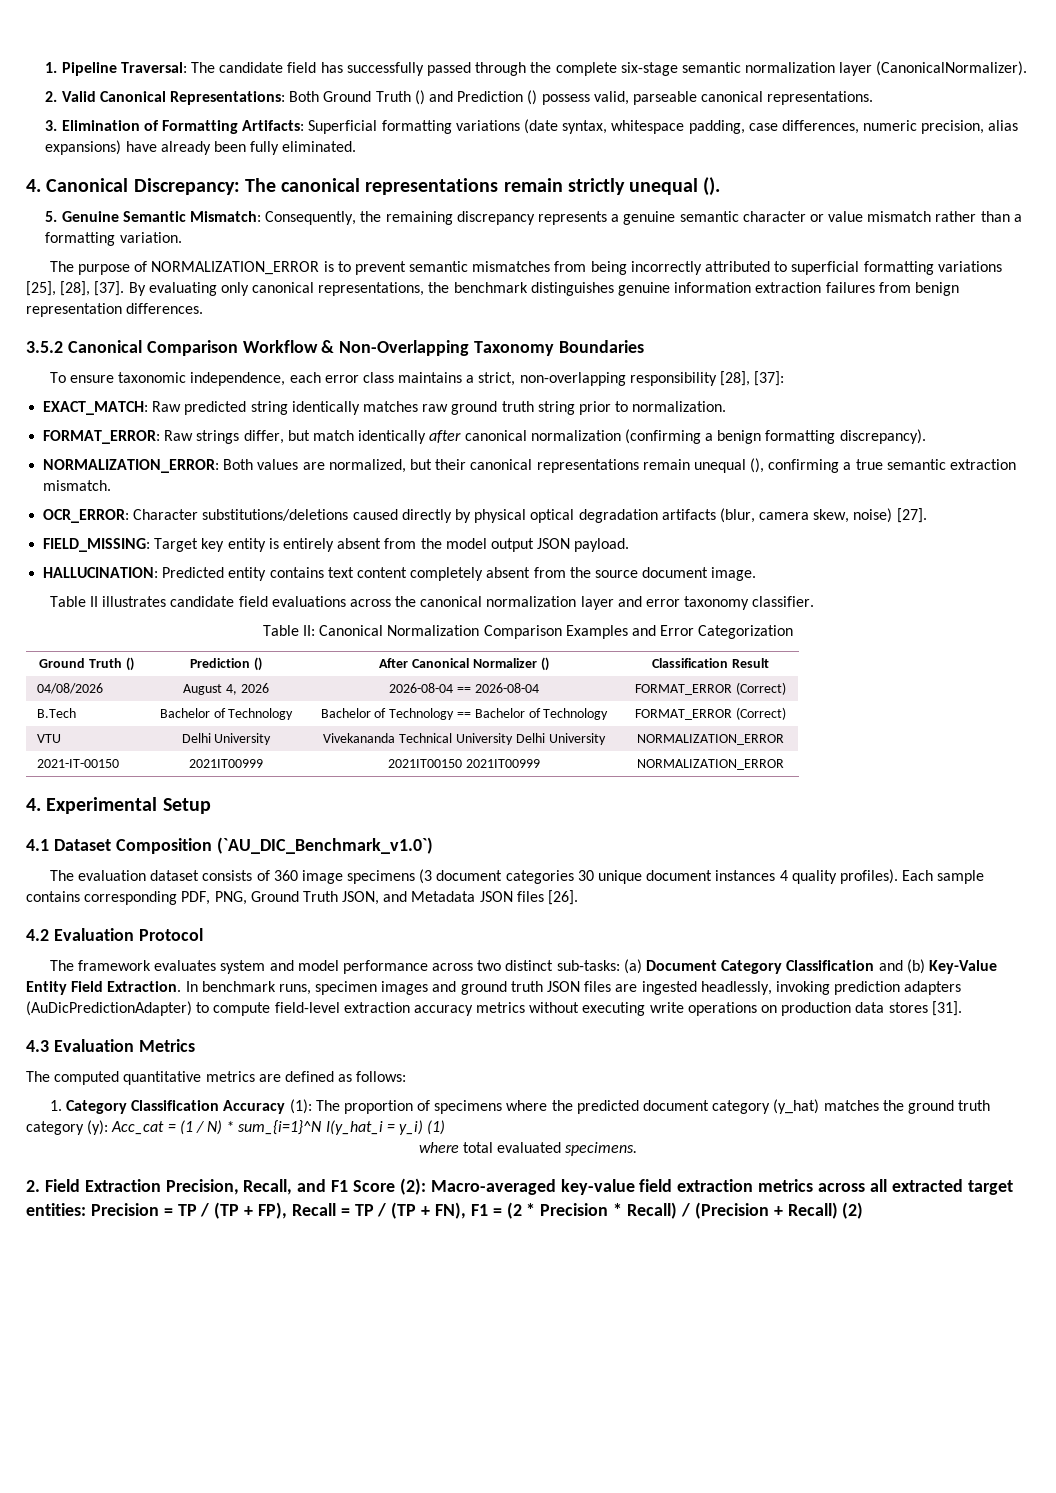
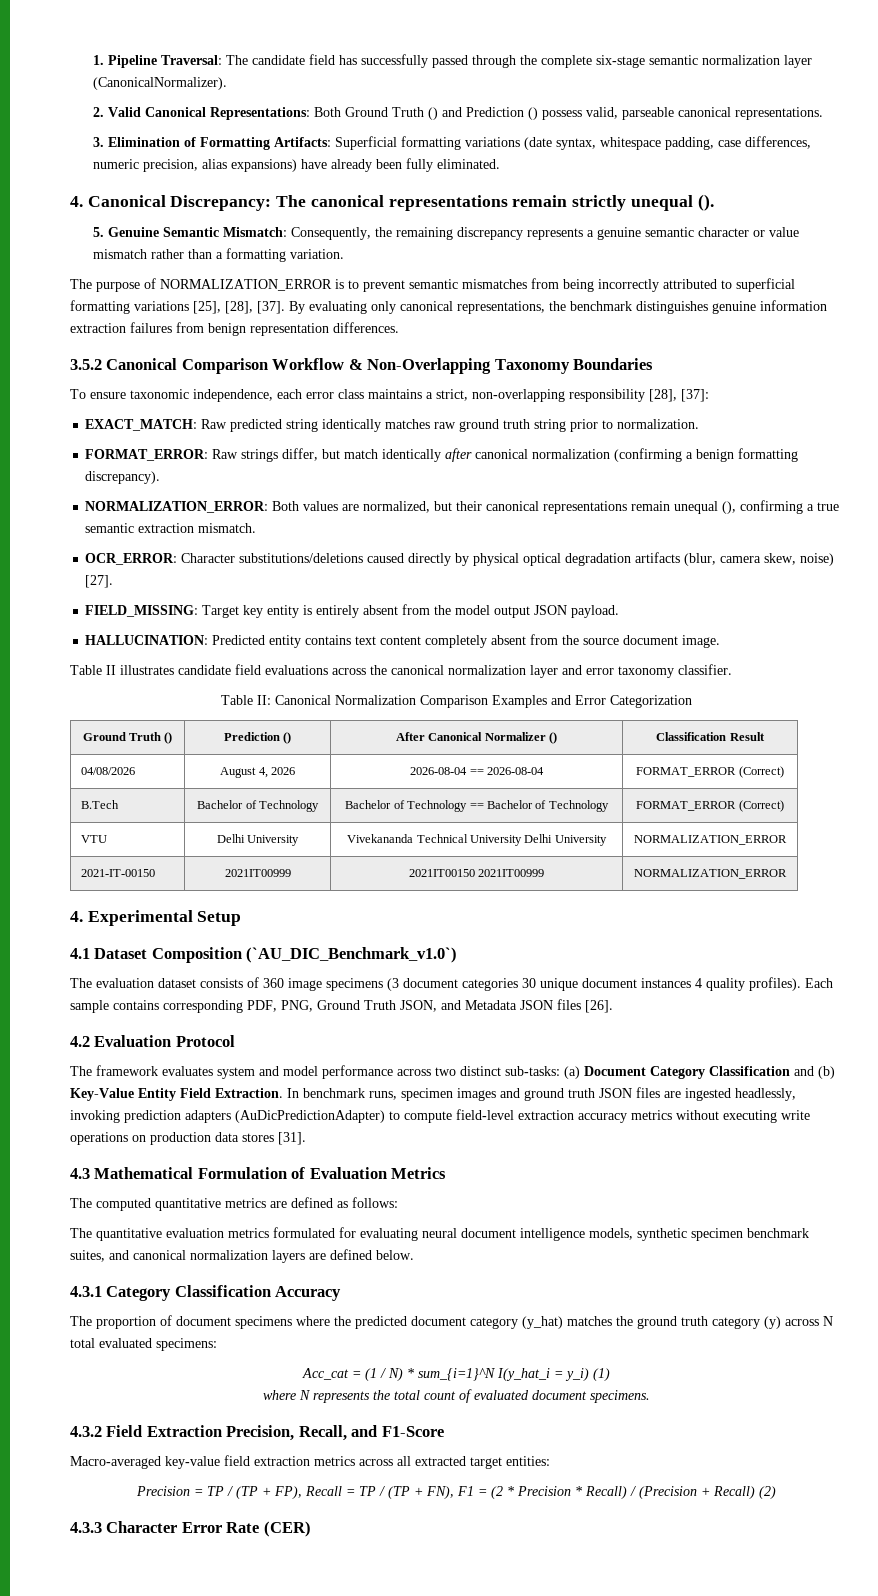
- 4.3 Evaluation Metrics
+ 4.3 Mathematical Formulation of Evaluation Metrics
- 1. Category Classification Accuracy (1): The proportion of specimens where the predicted document category (y_hat) matches the ground truth category (y): Acc_cat = (1 / N) * sum_{i=1}^N I(y_hat_i = y_i) (1)
+ The quantitative evaluation metrics formulated for evaluating neural document intelligence models, synthetic specimen benchmark suites, and canonical normalization layers are defined below.
+ 4.3.1 Category Classification Accuracy
+ The proportion of document specimens where the predicted document category (y_hat) matches the ground truth category (y) across N total evaluated specimens:
+ Acc_cat = (1 / N) * sum_{i=1}^N I(y_hat_i = y_i) (1)
- where total evaluated specimens.
+ where N represents the total count of evaluated document specimens.
- 2. Field Extraction Precision, Recall, and F1 Score (2): Macro-averaged key-value field extraction metrics across all extracted target entities: Precision = TP / (TP + FP), Recall = TP / (TP + FN), F1 = (2 * Precision * Recall) / (Precision + Recall) (2)
+ 4.3.2 Field Extraction Precision, Recall, and F1-Score
+ Macro-averaged key-value field extraction metrics across all extracted target entities:
+ Precision = TP / (TP + FP), Recall = TP / (TP + FN), F1 = (2 * Precision * Recall) / (Precision + Recall) (2)
+ 4.3.3 Character Error Rate (CER)

